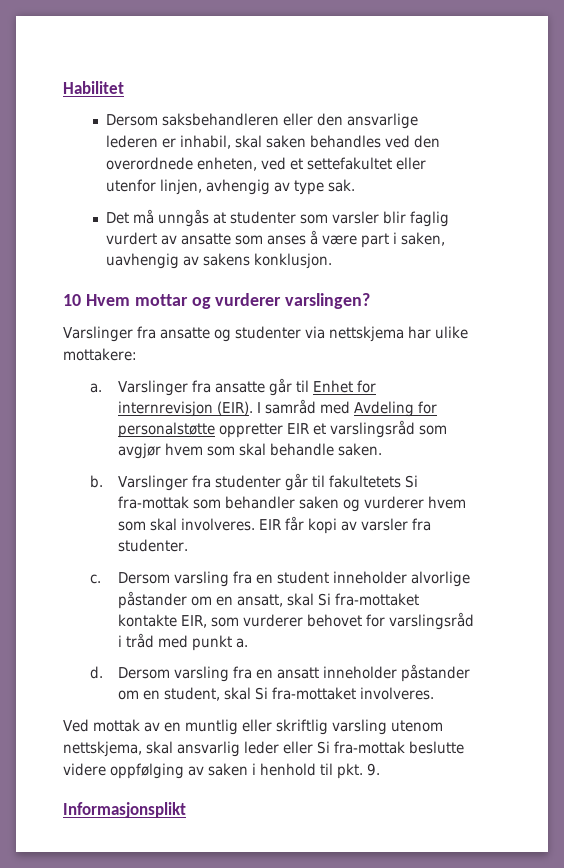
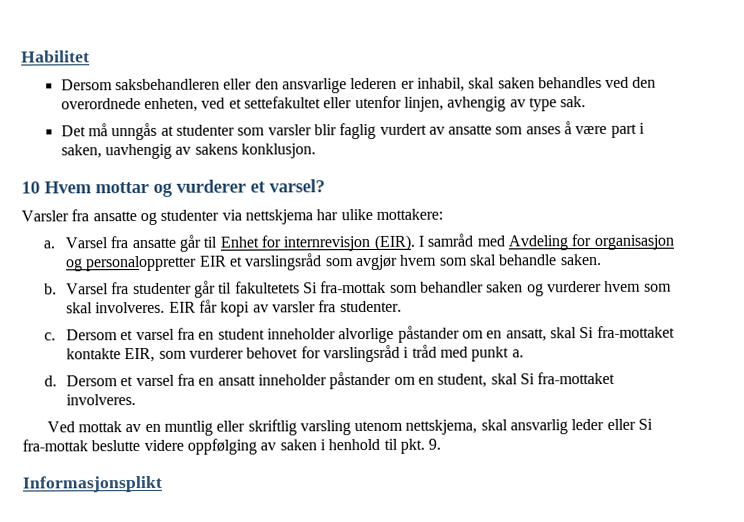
- 10 Hvem mottar og vurderer varslingen?
- Varslinger fra ansatte og studenter via nettskjema har ulike mottakere:
+ 10 Hvem mottar og vurderer et varsel?
+ Varsler fra ansatte og studenter via nettskjema har ulike mottakere:
- Varslinger fra ansatte går til Enhet for internrevisjon (EIR).
+ Varsel fra ansatte går til Enhet for internrevisjon (EIR).
- I samråd med Avdeling for personalstøtte oppretter EIR et varslingsråd som avgjør hvem som skal behandle saken.
+ I samråd med Avdeling for organisasjon og personaloppretter EIR et varslingsråd som avgjør hvem som skal behandle saken.
- Varslinger fra studenter går til fakultetets Si fra-mottak som behandler saken og vurderer hvem som skal involveres.
+ Varsel fra studenter går til fakultetets Si fra-mottak som behandler saken og vurderer hvem som skal involveres.
- Dersom varsling fra en student inneholder alvorlige påstander om en ansatt, skal Si fra-mottaket kontakte EIR, som vurderer behovet for varslingsråd i tråd med punkt a.
+ Dersom et varsel fra en student inneholder alvorlige påstander om en ansatt, skal Si fra-mottaket kontakte EIR, som vurderer behovet for varslingsråd i tråd med punkt a.
- Dersom varsling fra en ansatt inneholder påstander om en student, skal Si fra-mottaket involveres.
+ Dersom et varsel fra en ansatt inneholder påstander om en student, skal Si fra-mottaket involveres.

